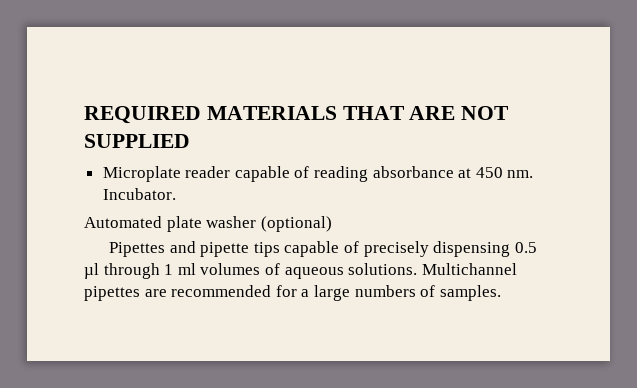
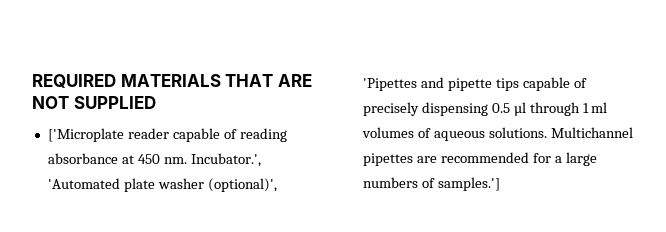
- Microplate reader capable of reading absorbance at 450 nm.
+ ['Microplate reader capable of reading absorbance at 450 nm.
- Incubator.
- Automated plate washer (optional)
- Pipettes and pipette tips capable of precisely dispensing 0.5 µl through 1 ml volumes of aqueous solutions.
+ Incubator.', 'Automated plate washer (optional)', 'Pipettes and pipette tips capable of precisely dispensing 0.5 µl through 1 ml volumes of aqueous solutions.
- Multichannel pipettes are recommended for a large numbers of samples.
+ Multichannel pipettes are recommended for a large numbers of samples.']

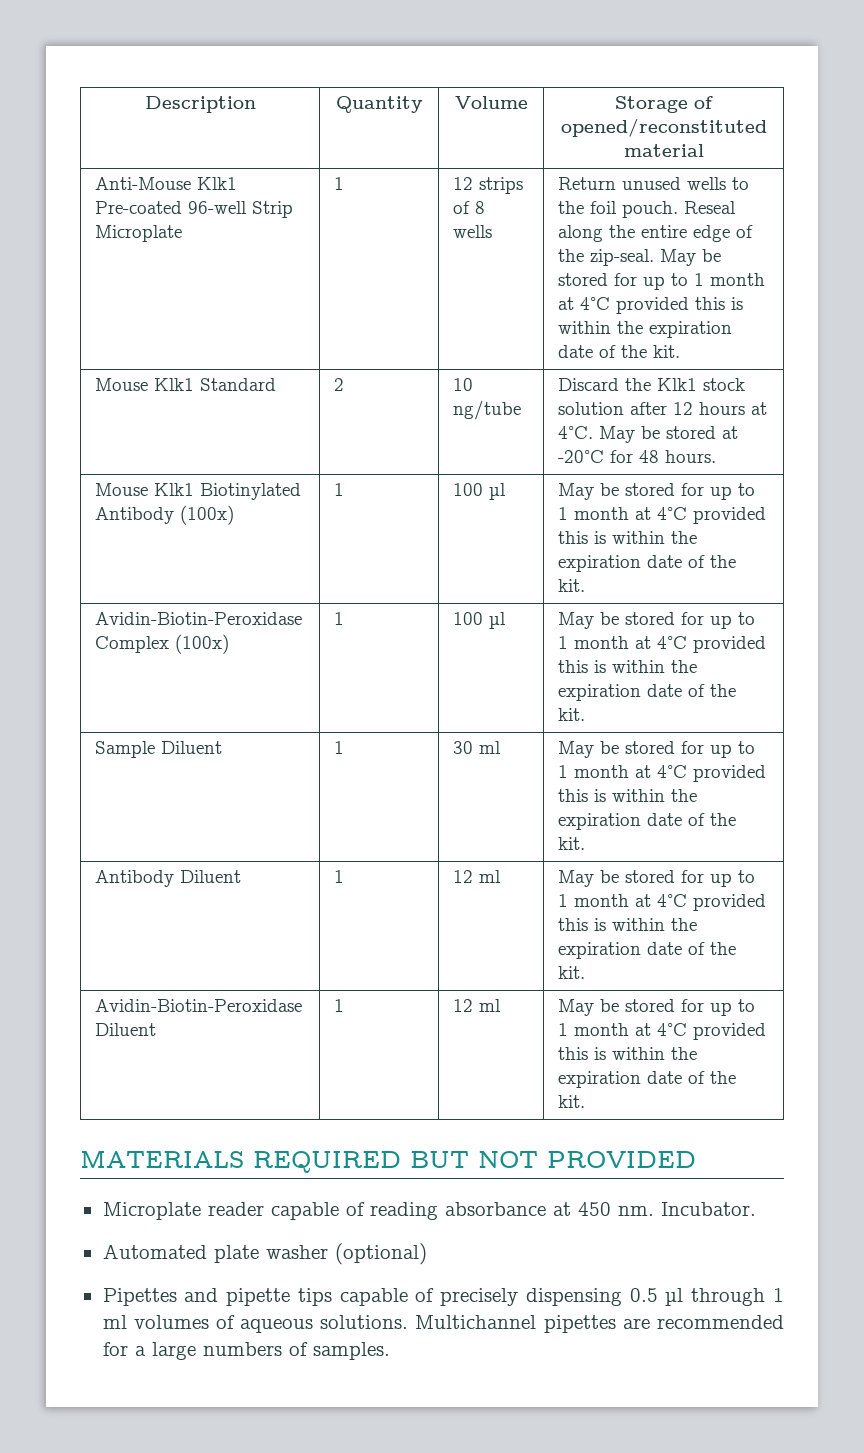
- REQUIRED MATERIALS THAT ARE NOT SUPPLIED
- ['Microplate reader capable of reading absorbance at 450 nm.
+ Description | Quantity | Volume | Storage of opened/reconstituted material
+ Anti-Mouse Klk1 Pre-coated 96-well Strip Microplate | 1 | 12 strips of 8 wells | Return unused wells to the foil pouch. Reseal along the entire edge of the zip-seal. May be stored for up to 1 month at 4°C provided this is within the expiration date of the kit.
+ Mouse Klk1 Standard | 2 | 10 ng/tube | Discard the Klk1 stock solution after 12 hours at 4°C. May be stored at -20°C for 48 hours.
+ Mouse Klk1 Biotinylated Antibody (100x) | 1 | 100 µl | May be stored for up to 1 month at 4°C provided this is within the expiration date of the kit.
+ Avidin-Biotin-Peroxidase Complex (100x) | 1 | 100 µl | May be stored for up to 1 month at 4°C provided this is within the expiration date of the kit.
+ Sample Diluent | 1 | 30 ml | May be stored for up to 1 month at 4°C provided this is within the expiration date of the kit.
+ Antibody Diluent | 1 | 12 ml | May be stored for up to 1 month at 4°C provided this is within the expiration date of the kit.
+ Avidin-Biotin-Peroxidase Diluent | 1 | 12 ml | May be stored for up to 1 month at 4°C provided this is within the expiration date of the kit.
+ MATERIALS REQUIRED BUT NOT PROVIDED
+ Microplate reader capable of reading absorbance at 450 nm.
- Incubator.', 'Automated plate washer (optional)', 'Pipettes and pipette tips capable of precisely dispensing 0.5 µl through 1 ml volumes of aqueous solutions.
+ Incubator.
+ Automated plate washer (optional)
+ Pipettes and pipette tips capable of precisely dispensing 0.5 µl through 1 ml volumes of aqueous solutions.
- Multichannel pipettes are recommended for a large numbers of samples.']
+ Multichannel pipettes are recommended for a large numbers of samples.

